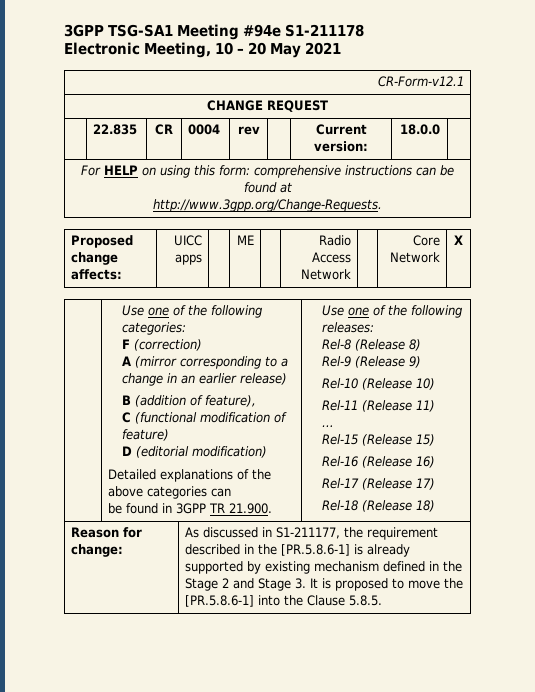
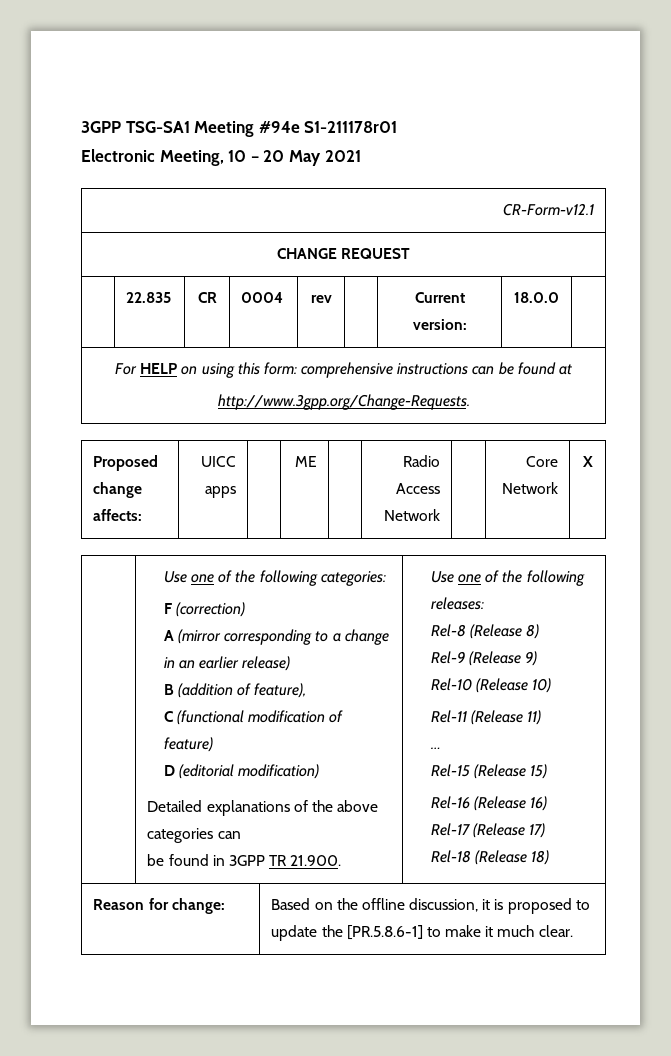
- 3GPP TSG-SA1 Meeting #94e S1-211178
+ 3GPP TSG-SA1 Meeting #94e S1-211178r01
- Reason for change: | As discussed in S1-211177, the requirement described in the [PR.5.8.6-1] is already supported by existing mechanism defined in the Stage 2 and Stage 3. It is proposed to move the [PR.5.8.6-1] into the Clause 5.8.5.
+ Reason for change: | Based on the offline discussion, it is proposed to update the [PR.5.8.6-1] to make it much clear.

